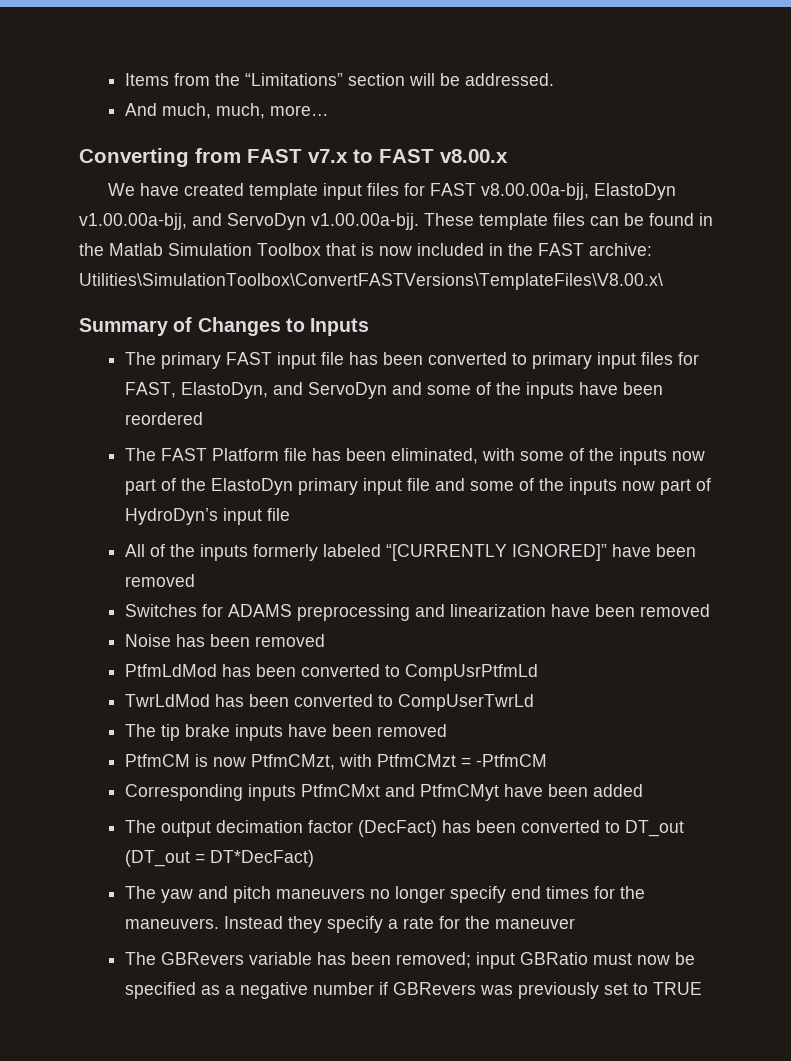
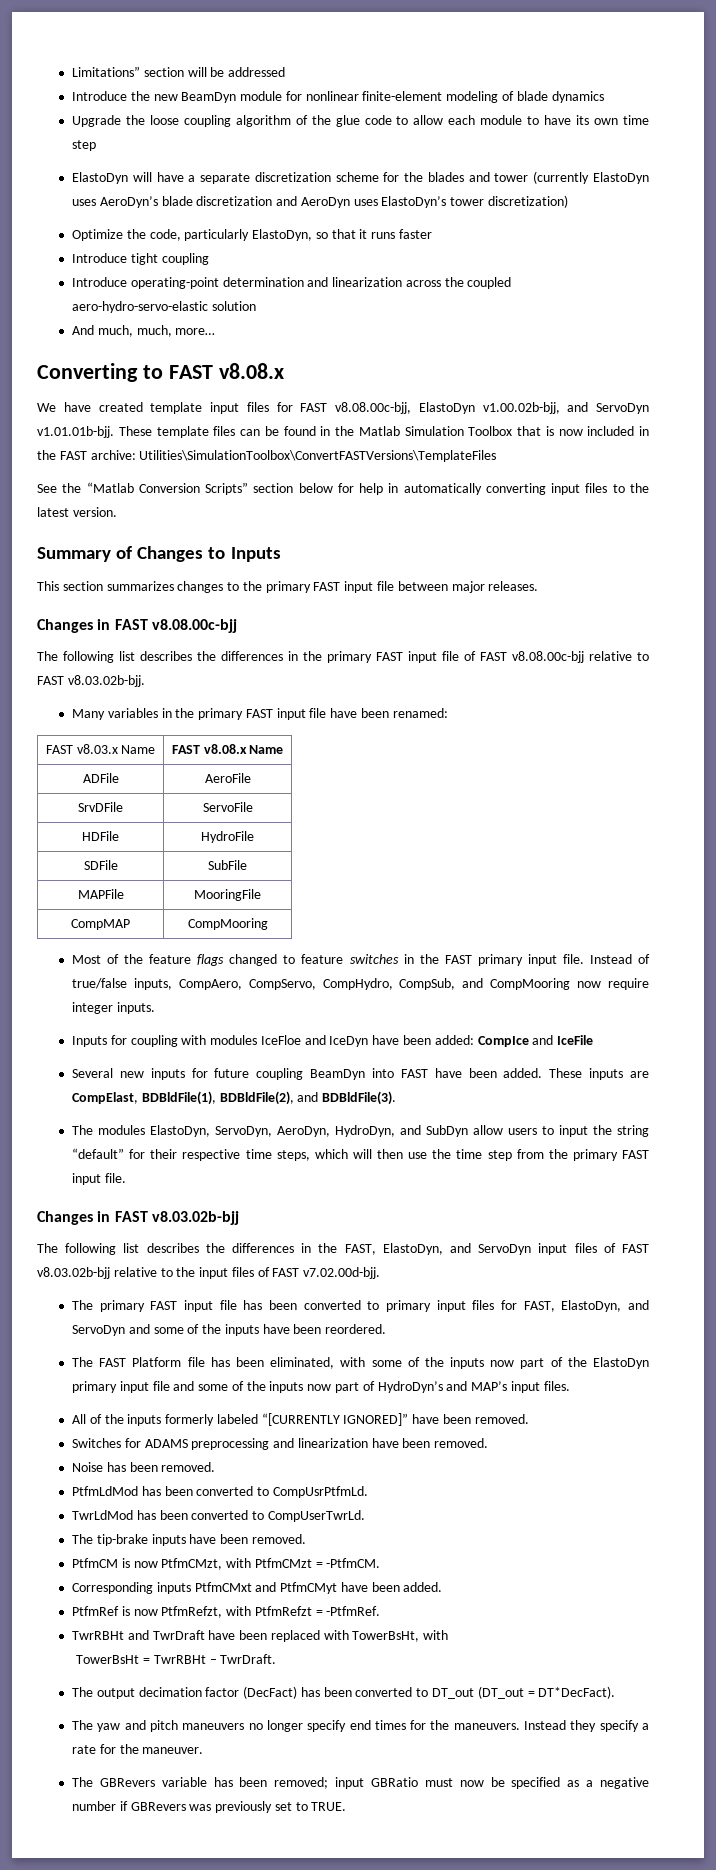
- Items from the “Limitations” section will be addressed.
+ Limitations” section will be addressed
+ Introduce the new BeamDyn module for nonlinear finite-element modeling of blade dynamics
+ Upgrade the loose coupling algorithm of the glue code to allow each module to have its own time step
+ ElastoDyn will have a separate discretization scheme for the blades and tower (currently ElastoDyn uses AeroDyn’s blade discretization and AeroDyn uses ElastoDyn’s tower discretization)
+ Optimize the code, particularly ElastoDyn, so that it runs faster
+ Introduce tight coupling
+ Introduce operating-point determination and linearization across the coupled aero-hydro-servo-elastic solution
- Converting from FAST v7.x to FAST v8.00.x
+ Converting to FAST v8.08.x
- We have created template input files for FAST v8.00.00a-bjj, ElastoDyn v1.00.00a-bjj, and ServoDyn v1.00.00a-bjj. These template files can be found in the Matlab Simulation Toolbox that is now included in the FAST archive: Utilities\SimulationToolbox\ConvertFASTVersions\TemplateFiles\V8.00.x\
+ We have created template input files for FAST v8.08.00c-bjj, ElastoDyn v1.00.02b-bjj, and ServoDyn v1.01.01b-bjj. These template files can be found in the Matlab Simulation Toolbox that is now included in the FAST archive: Utilities\SimulationToolbox\ConvertFASTVersions\TemplateFiles
+ See the “Matlab Conversion Scripts” section below for help in automatically converting input files to the latest version.
+ This section summarizes changes to the primary FAST input file between major releases.
+ Changes in FAST v8.08.00c-bjj
+ The following list describes the differences in the primary FAST input file of FAST v8.08.00c-bjj relative to FAST v8.03.02b-bjj.
+ Many variables in the primary FAST input file have been renamed:
+ FAST v8.03.x Name | FAST v8.08.x Name
+ ADFile | AeroFile
+ SrvDFile | ServoFile
+ HDFile | HydroFile
+ SDFile | SubFile
+ MAPFile | MooringFile
+ CompMAP | CompMooring
+ Most of the feature flags changed to feature switches in the FAST primary input file. Instead of true/false inputs, CompAero, CompServo, CompHydro, CompSub, and CompMooring now require integer inputs.
+ Inputs for coupling with modules IceFloe and IceDyn have been added: CompIce and IceFile
+ Several new inputs for future coupling BeamDyn into FAST have been added. These inputs are CompElast, BDBldFile(1), BDBldFile(2), and BDBldFile(3).
+ The modules ElastoDyn, ServoDyn, AeroDyn, HydroDyn, and SubDyn allow users to input the string “default” for their respective time steps, which will then use the time step from the primary FAST input file.
+ Changes in FAST v8.03.02b-bjj
+ The following list describes the differences in the FAST, ElastoDyn, and ServoDyn input files of FAST v8.03.02b-bjj relative to the input files of FAST v7.02.00d-bjj.
- The primary FAST input file has been converted to primary input files for FAST, ElastoDyn, and ServoDyn and some of the inputs have been reordered
+ The primary FAST input file has been converted to primary input files for FAST, ElastoDyn, and ServoDyn and some of the inputs have been reordered.
- The FAST Platform file has been eliminated, with some of the inputs now part of the ElastoDyn primary input file and some of the inputs now part of HydroDyn’s input file
+ The FAST Platform file has been eliminated, with some of the inputs now part of the ElastoDyn primary input file and some of the inputs now part of HydroDyn’s and MAP’s input files.
- All of the inputs formerly labeled “[CURRENTLY IGNORED]” have been removed
+ All of the inputs formerly labeled “[CURRENTLY IGNORED]” have been removed.
- Switches for ADAMS preprocessing and linearization have been removed
+ Switches for ADAMS preprocessing and linearization have been removed.
- Noise has been removed
+ Noise has been removed.
- PtfmLdMod has been converted to CompUsrPtfmLd
+ PtfmLdMod has been converted to CompUsrPtfmLd.
- TwrLdMod has been converted to CompUserTwrLd
- The tip brake inputs have been removed
+ TwrLdMod has been converted to CompUserTwrLd.
+ The tip-brake inputs have been removed.
- PtfmCM is now PtfmCMzt, with PtfmCMzt = -PtfmCM
+ PtfmCM is now PtfmCMzt, with PtfmCMzt = -PtfmCM.
- Corresponding inputs PtfmCMxt and PtfmCMyt have been added
+ Corresponding inputs PtfmCMxt and PtfmCMyt have been added.
+ PtfmRef is now PtfmRefzt, with PtfmRefzt = -PtfmRef.
+ TwrRBHt and TwrDraft have been replaced with TowerBsHt, with
+ TowerBsHt = TwrRBHt – TwrDraft.
- The output decimation factor (DecFact) has been converted to DT_out (DT_out = DT*DecFact)
+ The output decimation factor (DecFact) has been converted to DT_out (DT_out = DT*DecFact).
- Instead they specify a rate for the maneuver
+ Instead they specify a rate for the maneuver.
- The GBRevers variable has been removed; input GBRatio must now be specified as a negative number if GBRevers was previously set to TRUE
+ The GBRevers variable has been removed; input GBRatio must now be specified as a negative number if GBRevers was previously set to TRUE.

